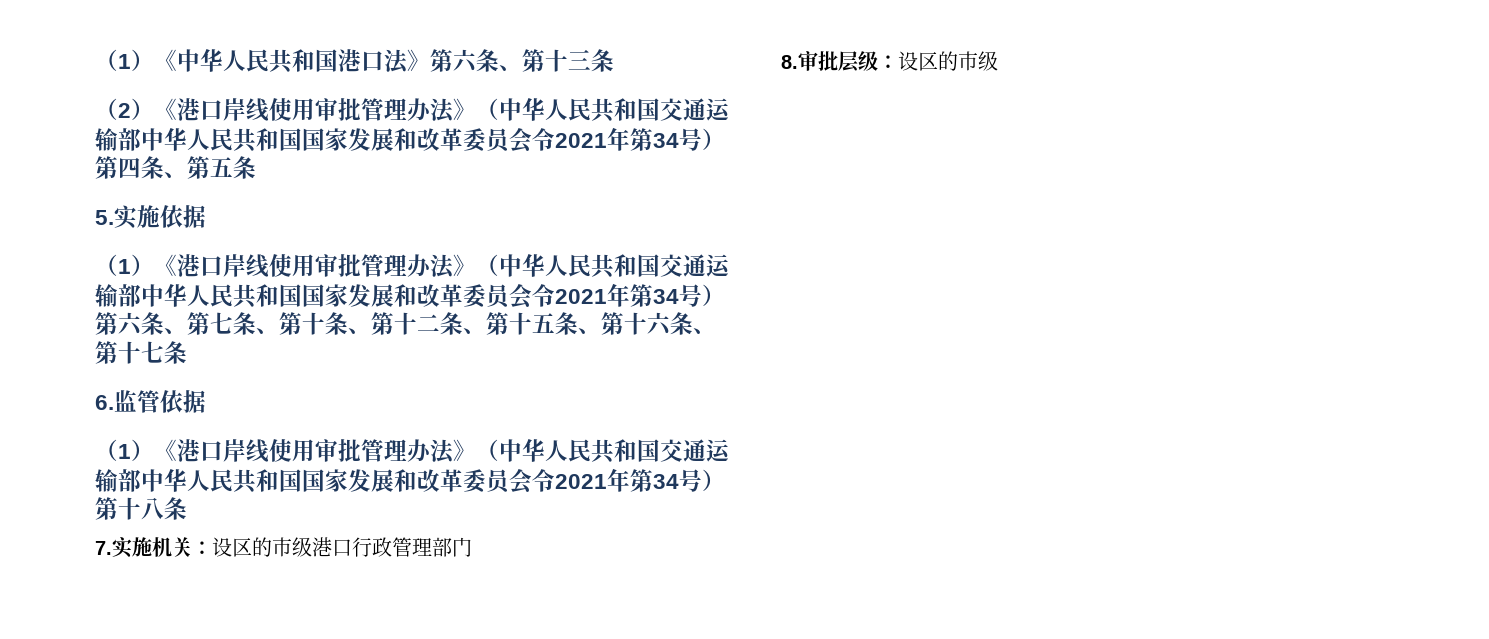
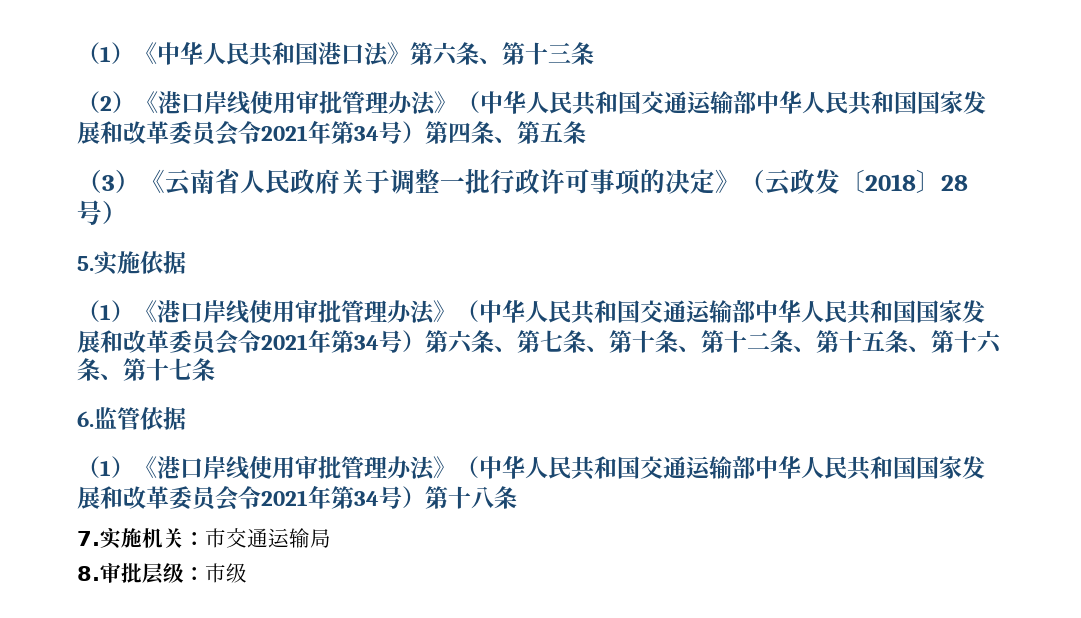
+ （3）《云南省人民政府关于调整一批行政许可事项的决定》（云政发〔2018〕28号）
- 7.实施机关：设区的市级港口行政管理部门
+ 7.实施机关：市交通运输局
- 8.审批层级：设区的市级
+ 8.审批层级：市级

